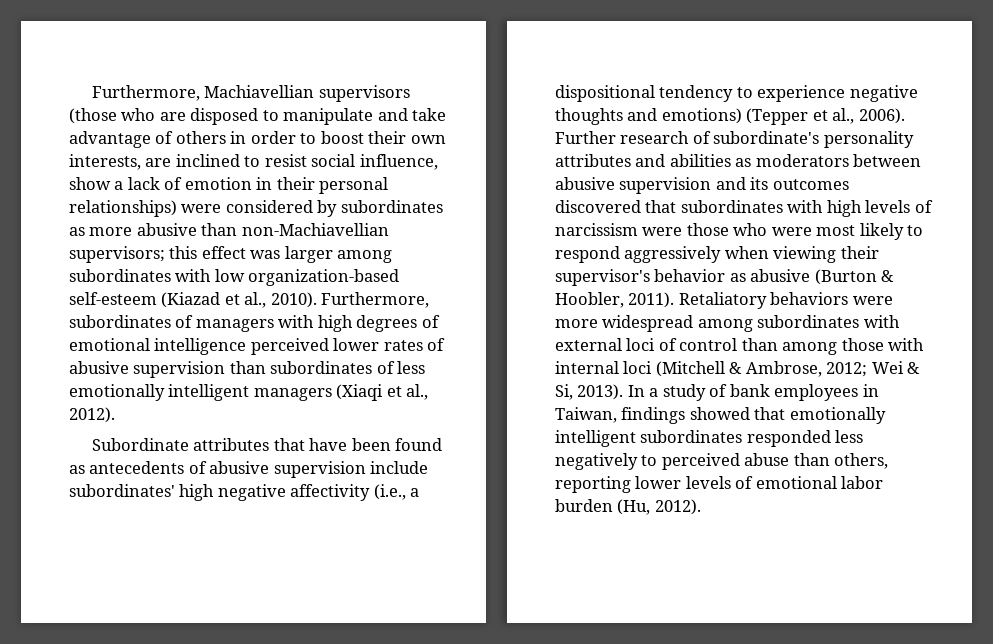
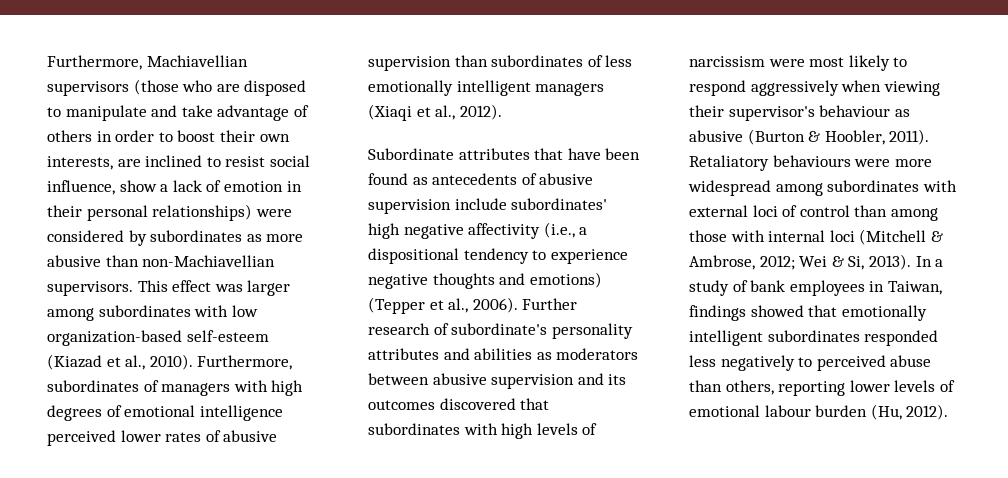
- Furthermore, Machiavellian supervisors (those who are disposed to manipulate and take advantage of others in order to boost their own interests, are inclined to resist social influence, show a lack of emotion in their personal relationships) were considered by subordinates as more abusive than non-Machiavellian supervisors; this effect was larger among subordinates with low organization-based self-esteem (Kiazad et al., 2010).
+ Furthermore, Machiavellian supervisors (those who are disposed to manipulate and take advantage of others in order to boost their own interests, are inclined to resist social influence, show a lack of emotion in their personal relationships) were considered by subordinates as more abusive than non-Machiavellian supervisors. This effect was larger among subordinates with low organization-based self-esteem (Kiazad et al., 2010).
- Further research of subordinate's personality attributes and abilities as moderators between abusive supervision and its outcomes discovered that subordinates with high levels of narcissism were those who were most likely to respond aggressively when viewing their supervisor's behavior as abusive (Burton & Hoobler, 2011).
+ Further research of subordinate's personality attributes and abilities as moderators between abusive supervision and its outcomes discovered that subordinates with high levels of narcissism were most likely to respond aggressively when viewing their supervisor's behaviour as abusive (Burton & Hoobler, 2011).
- Retaliatory behaviors were more widespread among subordinates with external loci of control than among those with internal loci (Mitchell & Ambrose, 2012; Wei & Si, 2013).
+ Retaliatory behaviours were more widespread among subordinates with external loci of control than among those with internal loci (Mitchell & Ambrose, 2012; Wei & Si, 2013).
- In a study of bank employees in Taiwan, findings showed that emotionally intelligent subordinates responded less negatively to perceived abuse than others, reporting lower levels of emotional labor burden (Hu, 2012).
+ In a study of bank employees in Taiwan, findings showed that emotionally intelligent subordinates responded less negatively to perceived abuse than others, reporting lower levels of emotional labour burden (Hu, 2012).

